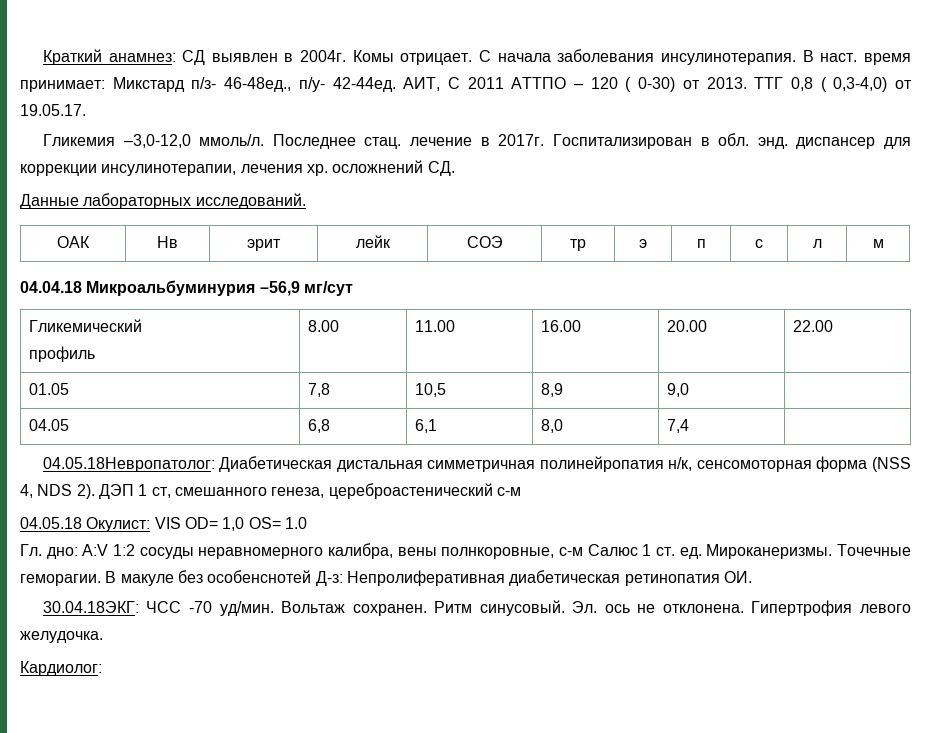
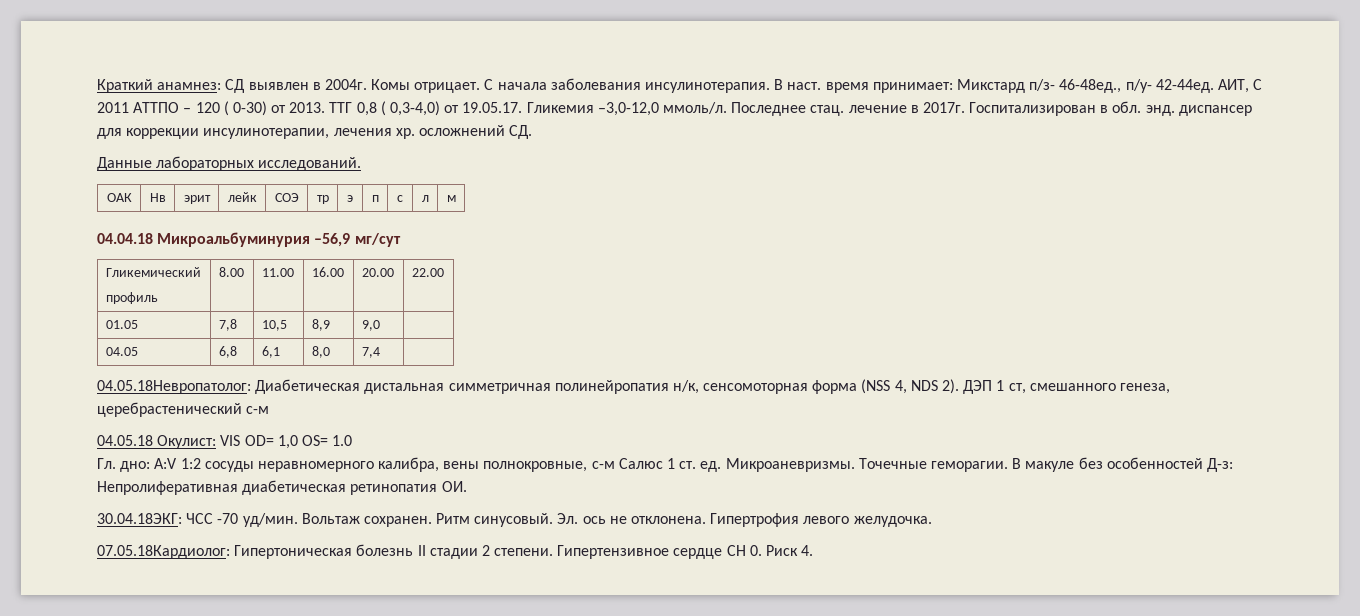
- ТТГ 0,8 ( 0,3-4,0) от 19.05.17.
- Гликемия –3,0-12,0 ммоль/л.
+ ТТГ 0,8 ( 0,3-4,0) от 19.05.17. Гликемия –3,0-12,0 ммоль/л.
- ДЭП 1 ст, смешанного генеза, цереброастенический с-м
+ ДЭП 1 ст, смешанного генеза, церебрастенический с-м
- Гл. дно: А:V 1:2 сосуды неравномерного калибра, вены полнкоровные, с-м Салюс 1 ст. ед.
+ Гл. дно: А:V 1:2 сосуды неравномерного калибра, вены полнокровные, с-м Салюс 1 ст. ед.
- Мироканеризмы.
+ Микроаневризмы.
- В макуле без особенснотей Д-з: Непролиферативная диабетическая ретинопатия ОИ.
+ В макуле без особенностей Д-з: Непролиферативная диабетическая ретинопатия ОИ.
- Кардиолог:
+ 07.05.18Кардиолог: Гипертоническая болезнь II стадии 2 степени. Гипертензивное сердце СН 0. Риск 4.

